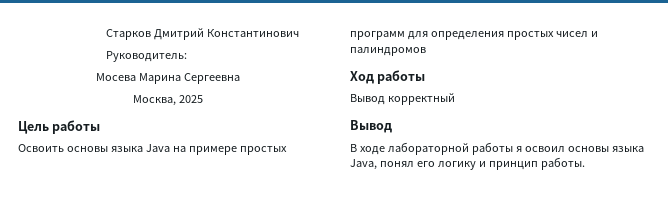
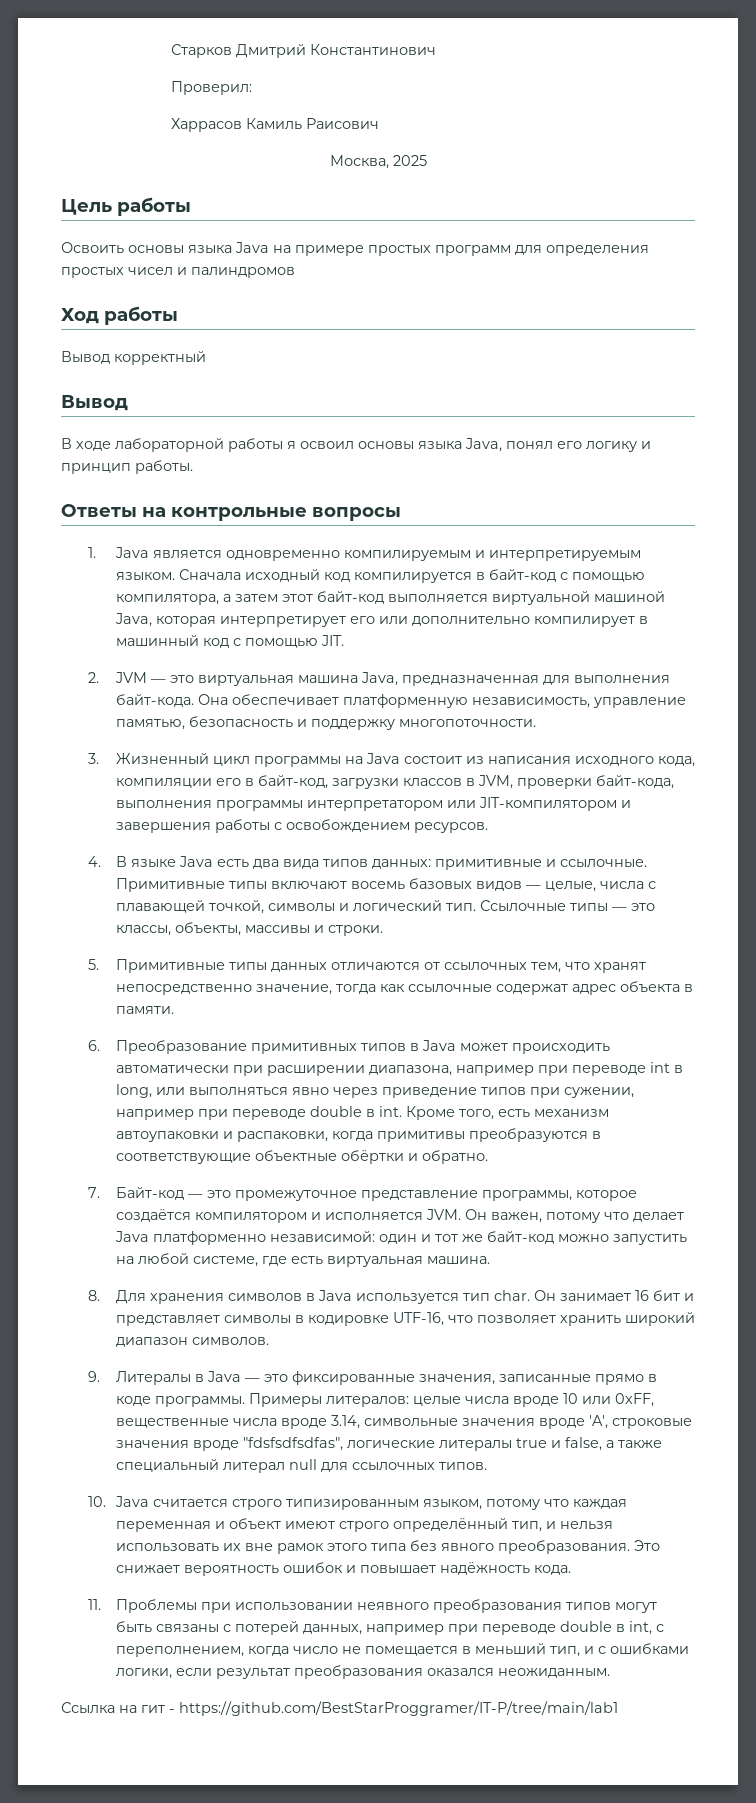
- Руководитель:
- Мосева Марина Сергеевна
+ Проверил:
+ Харрасов Камиль Раисович
+ Ответы на контрольные вопросы
+ 1. Java является одновременно компилируемым и интерпретируемым языком. Сначала исходный код компилируется в байт-код с помощью компилятора, а затем этот байт-код выполняется виртуальной машиной Java, которая интерпретирует его или дополнительно компилирует в машинный код с помощью JIT.
+ 2. JVM — это виртуальная машина Java, предназначенная для выполнения байт-кода. Она обеспечивает платформенную независимость, управление памятью, безопасность и поддержку многопоточности.
+ 3. Жизненный цикл программы на Java состоит из написания исходного кода, компиляции его в байт-код, загрузки классов в JVM, проверки байт-кода, выполнения программы интерпретатором или JIT-компилятором и завершения работы с освобождением ресурсов.
+ 4. В языке Java есть два вида типов данных: примитивные и ссылочные. Примитивные типы включают восемь базовых видов — целые, числа с плавающей точкой, символы и логический тип. Ссылочные типы — это классы, объекты, массивы и строки.
+ 5. Примитивные типы данных отличаются от ссылочных тем, что хранят непосредственно значение, тогда как ссылочные содержат адрес объекта в памяти.
+ 6. Преобразование примитивных типов в Java может происходить автоматически при расширении диапазона, например при переводе int в long, или выполняться явно через приведение типов при сужении, например при переводе double в int. Кроме того, есть механизм автоупаковки и распаковки, когда примитивы преобразуются в соответствующие объектные обёртки и обратно.
+ 7. Байт-код — это промежуточное представление программы, которое создаётся компилятором и исполняется JVM. Он важен, потому что делает Java платформенно независимой: один и тот же байт-код можно запустить на любой системе, где есть виртуальная машина.
+ 8. Для хранения символов в Java используется тип char. Он занимает 16 бит и представляет символы в кодировке UTF-16, что позволяет хранить широкий диапазон символов.
+ 9. Литералы в Java — это фиксированные значения, записанные прямо в коде программы. Примеры литералов: целые числа вроде 10 или 0xFF, вещественные числа вроде 3.14, символьные значения вроде 'A', строковые значения вроде "fdsfsdfsdfas", логические литералы true и false, а также специальный литерал null для ссылочных типов.
+ 10. Java считается строго типизированным языком, потому что каждая переменная и объект имеют строго определённый тип, и нельзя использовать их вне рамок этого типа без явного преобразования. Это снижает вероятность ошибок и повышает надёжность кода.
+ 11. Проблемы при использовании неявного преобразования типов могут быть связаны с потерей данных, например при переводе double в int, с переполнением, когда число не помещается в меньший тип, и с ошибками логики, если результат преобразования оказался неожиданным.
+ Ссылка на гит - https://github.com/BestStarProggramer/IT-P/tree/main/lab1

